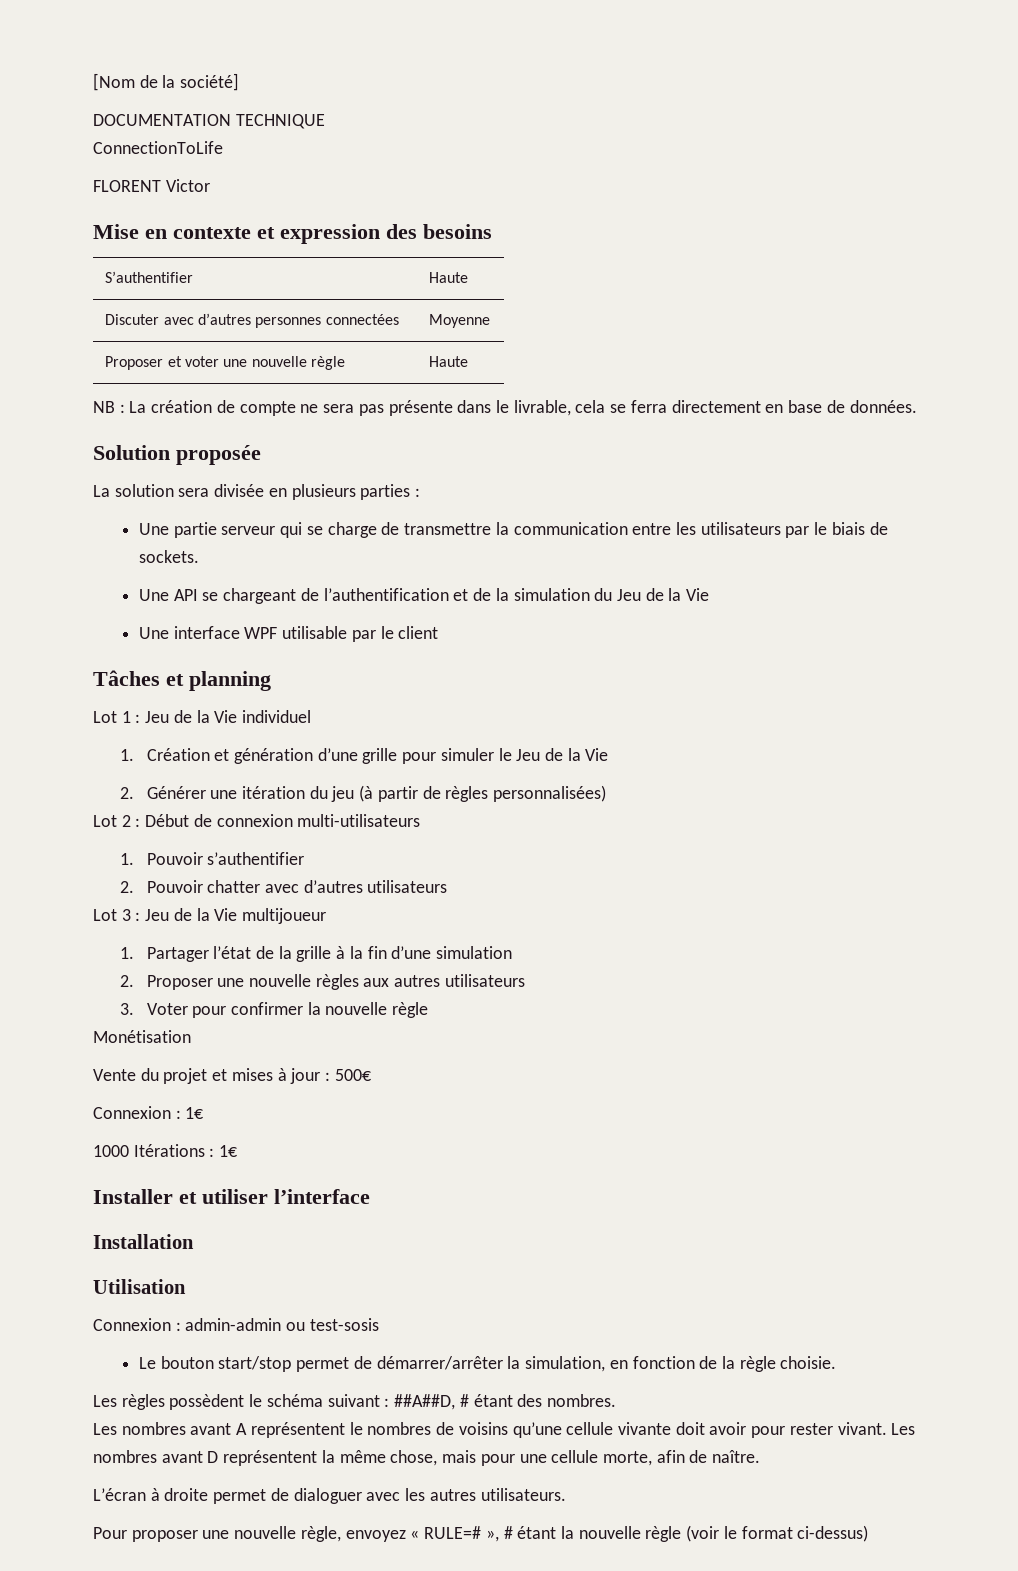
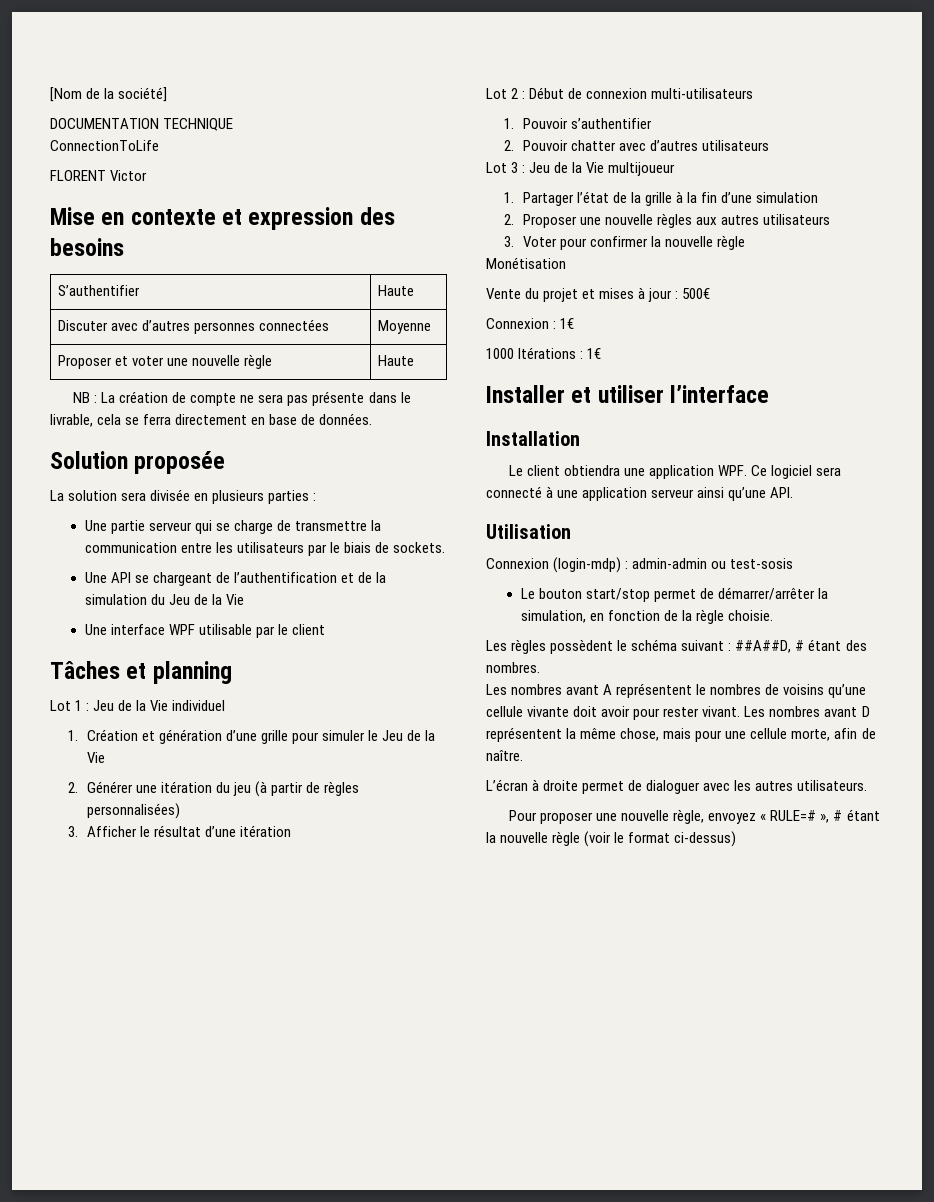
+ 3. Afficher le résultat d’une itération
+ Le client obtiendra une application WPF. Ce logiciel sera connecté à une application serveur ainsi qu’une API.
- Connexion : admin-admin ou test-sosis
+ Connexion (login-mdp) : admin-admin ou test-sosis

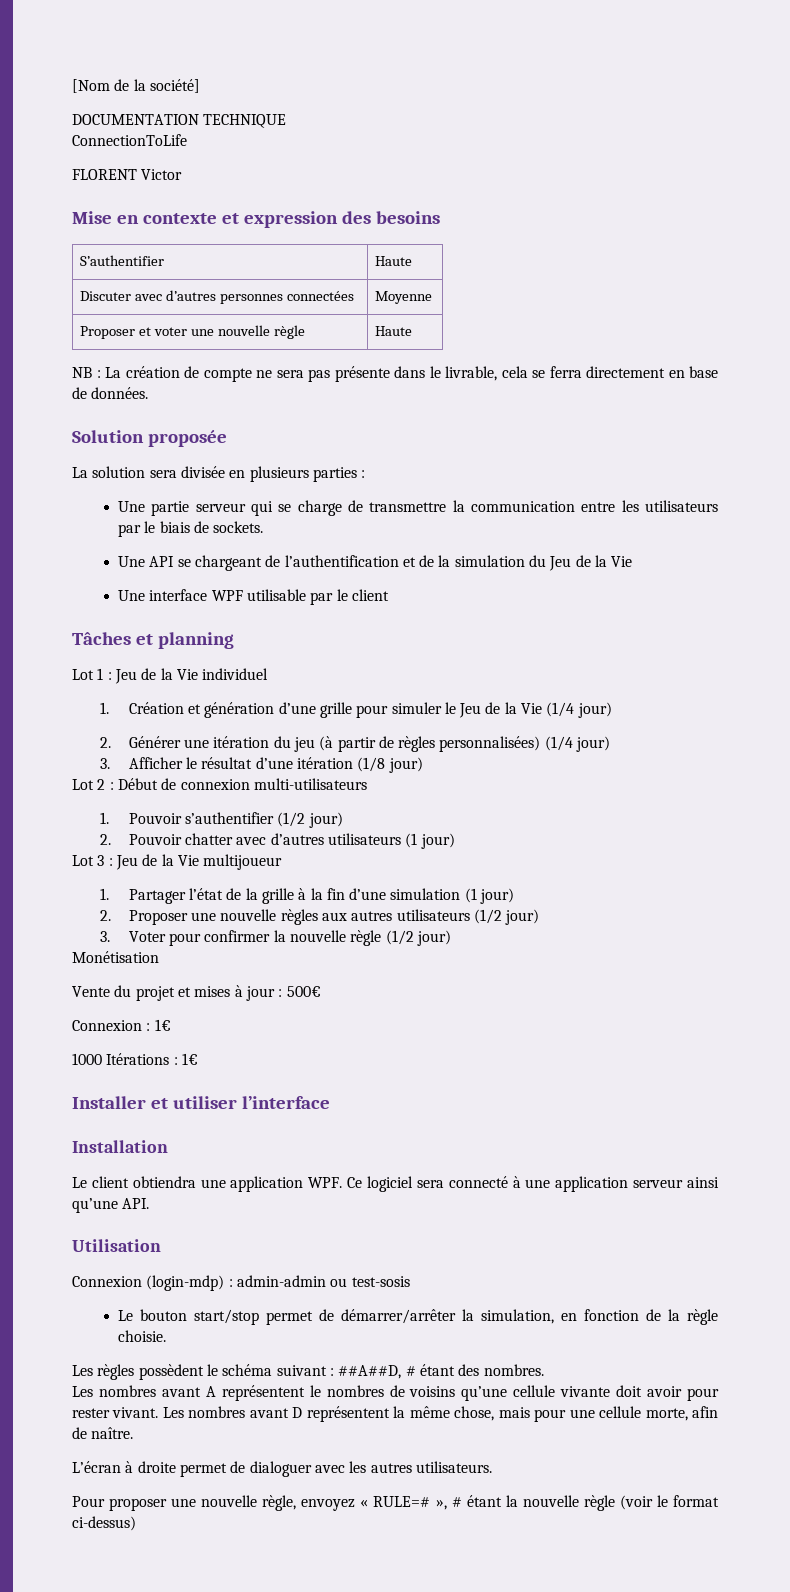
- 1. Création et génération d’une grille pour simuler le Jeu de la Vie
+ 1. Création et génération d’une grille pour simuler le Jeu de la Vie (1/4 jour)
- 2. Générer une itération du jeu (à partir de règles personnalisées)
+ 2. Générer une itération du jeu (à partir de règles personnalisées) (1/4 jour)
- 3. Afficher le résultat d’une itération
+ 3. Afficher le résultat d’une itération (1/8 jour)
- 1. Pouvoir s’authentifier
+ 1. Pouvoir s’authentifier (1/2 jour)
- 2. Pouvoir chatter avec d’autres utilisateurs
+ 2. Pouvoir chatter avec d’autres utilisateurs (1 jour)
- 1. Partager l’état de la grille à la fin d’une simulation
+ 1. Partager l’état de la grille à la fin d’une simulation (1 jour)
- 2. Proposer une nouvelle règles aux autres utilisateurs
+ 2. Proposer une nouvelle règles aux autres utilisateurs (1/2 jour)
- 3. Voter pour confirmer la nouvelle règle
+ 3. Voter pour confirmer la nouvelle règle (1/2 jour)

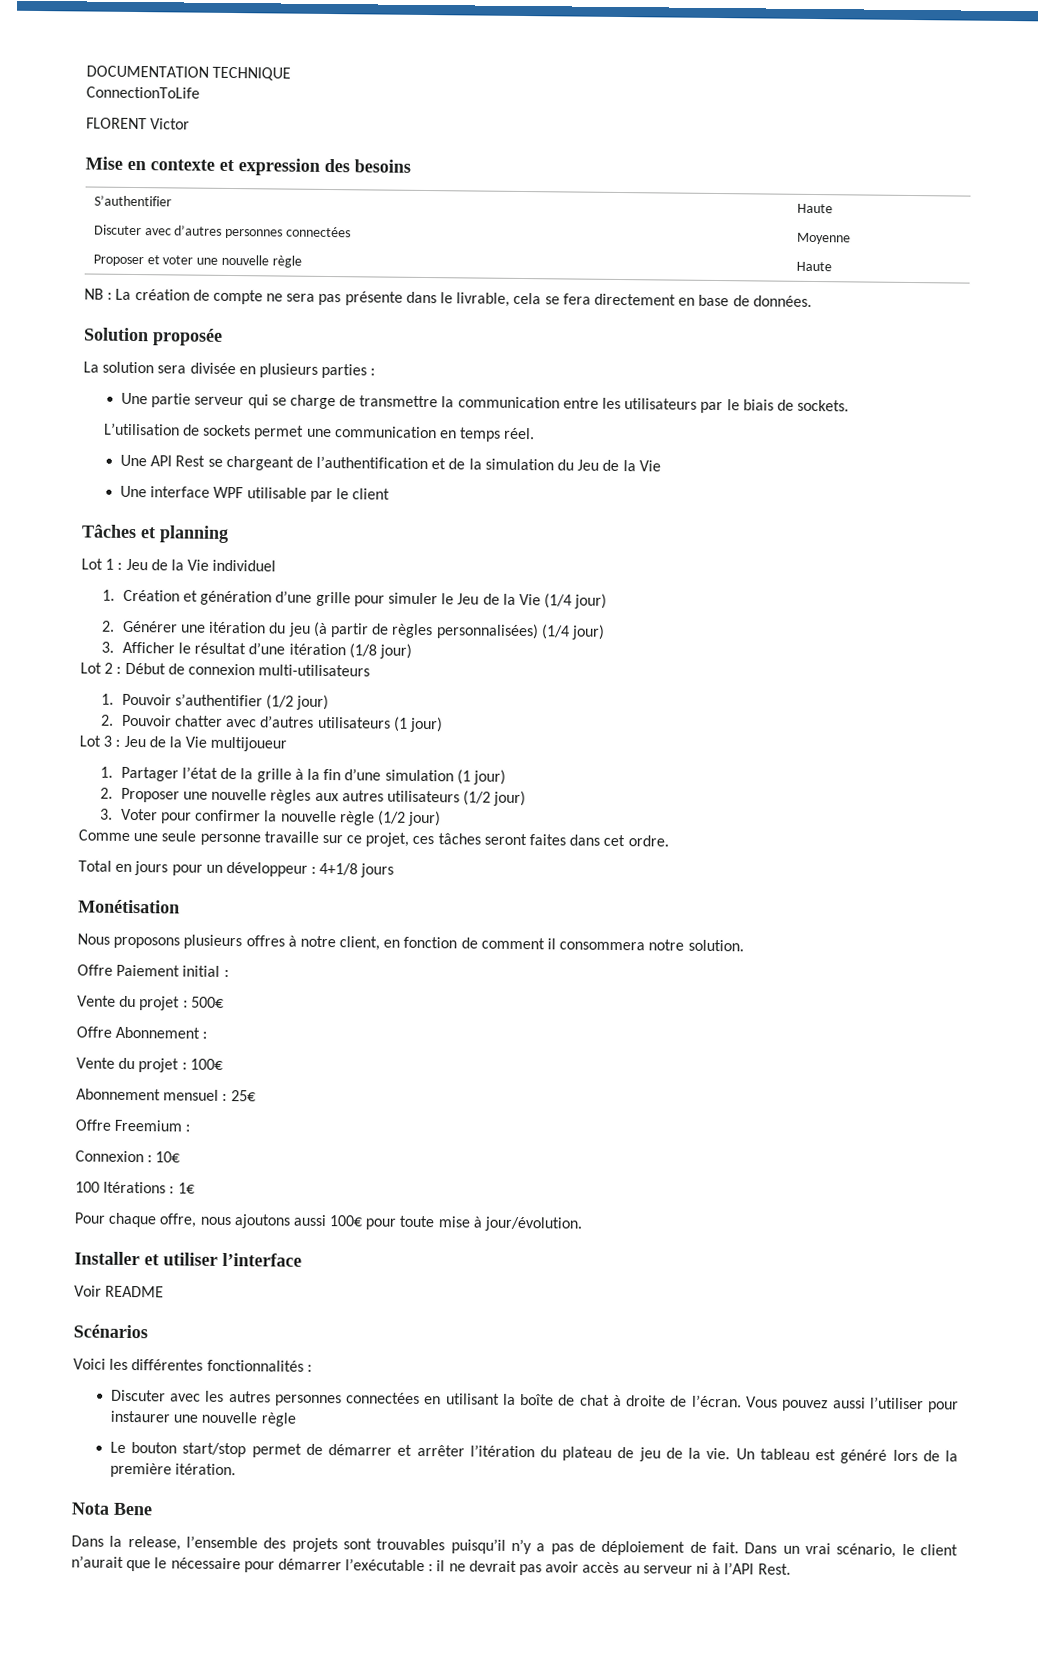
- [Nom de la société]
- NB : La création de compte ne sera pas présente dans le livrable, cela se ferra directement en base de données.
+ NB : La création de compte ne sera pas présente dans le livrable, cela se fera directement en base de données.
+ L’utilisation de sockets permet une communication en temps réel.
- Une API se chargeant de l’authentification et de la simulation du Jeu de la Vie
+ Une API Rest se chargeant de l’authentification et de la simulation du Jeu de la Vie
+ Comme une seule personne travaille sur ce projet, ces tâches seront faites dans cet ordre.
+ Total en jours pour un développeur : 4+1/8 jours
  Monétisation
- Vente du projet et mises à jour : 500€
- Connexion : 1€
- 1000 Itérations : 1€
+ Nous proposons plusieurs offres à notre client, en fonction de comment il consommera notre solution.
+ Offre Paiement initial :
+ Vente du projet : 500€
+ Offre Abonnement :
+ Vente du projet : 100€
+ Abonnement mensuel : 25€
+ Offre Freemium :
+ Connexion : 10€
+ 100 Itérations : 1€
+ Pour chaque offre, nous ajoutons aussi 100€ pour toute mise à jour/évolution.
  Installer et utiliser l’interface
- Installation
- Le client obtiendra une application WPF. Ce logiciel sera connecté à une application serveur ainsi qu’une API.
- Utilisation
- Connexion (login-mdp) : admin-admin ou test-sosis
+ Voir README
+ Scénarios
+ Voici les différentes fonctionnalités :
+ Discuter avec les autres personnes connectées en utilisant la boîte de chat à droite de l’écran. Vous pouvez aussi l’utiliser pour instaurer une nouvelle règle
- Le bouton start/stop permet de démarrer/arrêter la simulation, en fonction de la règle choisie.
- Les règles possèdent le schéma suivant : ##A##D, # étant des nombres.
- Les nombres avant A représentent le nombres de voisins qu’une cellule vivante doit avoir pour rester vivant. Les nombres avant D représentent la même chose, mais pour une cellule morte, afin de naître.
- L’écran à droite permet de dialoguer avec les autres utilisateurs.
- Pour proposer une nouvelle règle, envoyez « RULE=# », # étant la nouvelle règle (voir le format ci-dessus)
+ Le bouton start/stop permet de démarrer et arrêter l’itération du plateau de jeu de la vie. Un tableau est généré lors de la première itération.
+ Nota Bene
+ Dans la release, l’ensemble des projets sont trouvables puisqu’il n’y a pas de déploiement de fait. Dans un vrai scénario, le client n’aurait que le nécessaire pour démarrer l’exécutable : il ne devrait pas avoir accès au serveur ni à l’API Rest.

